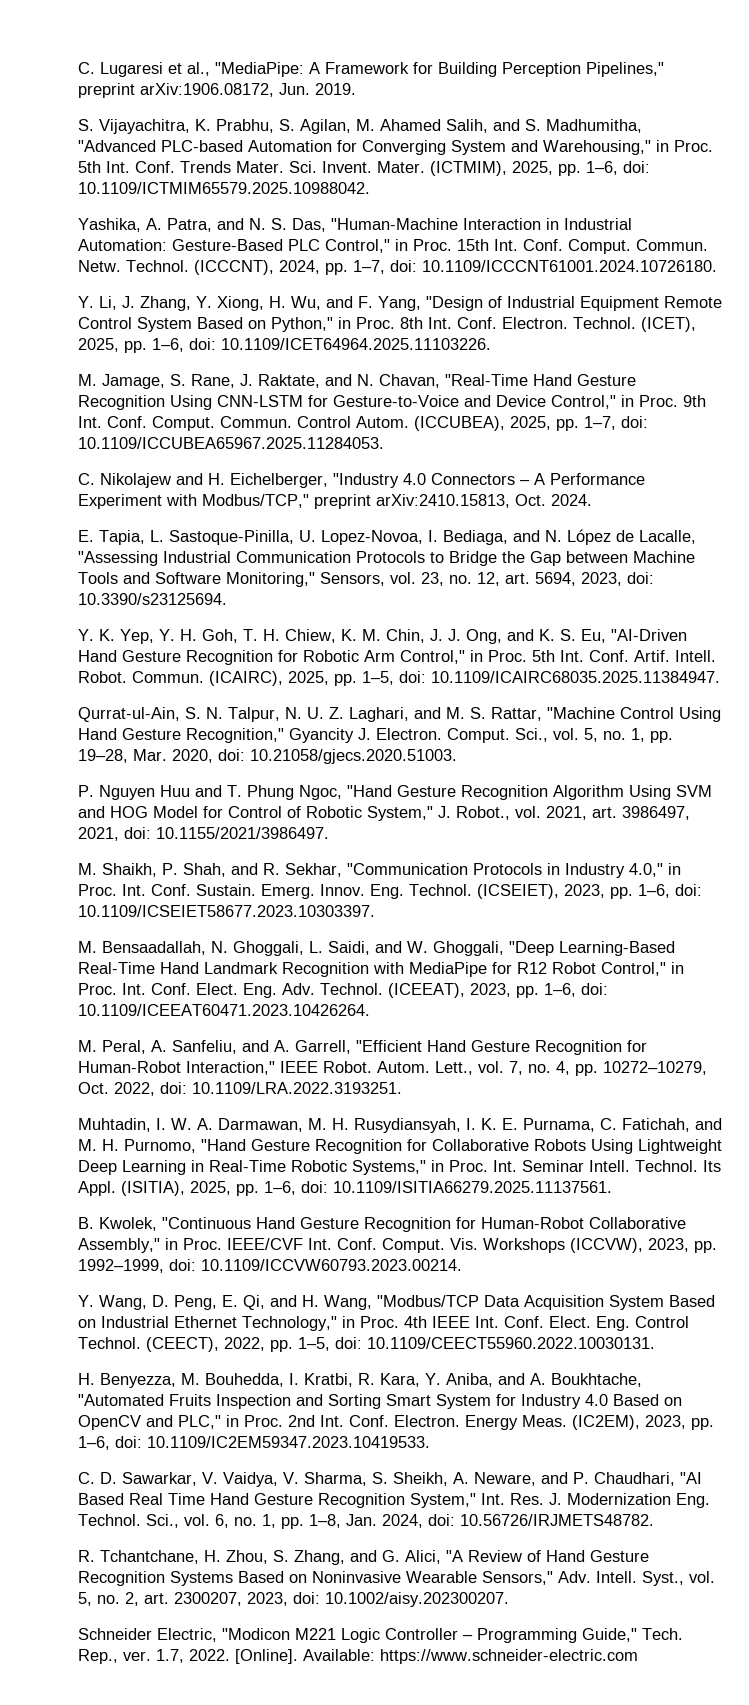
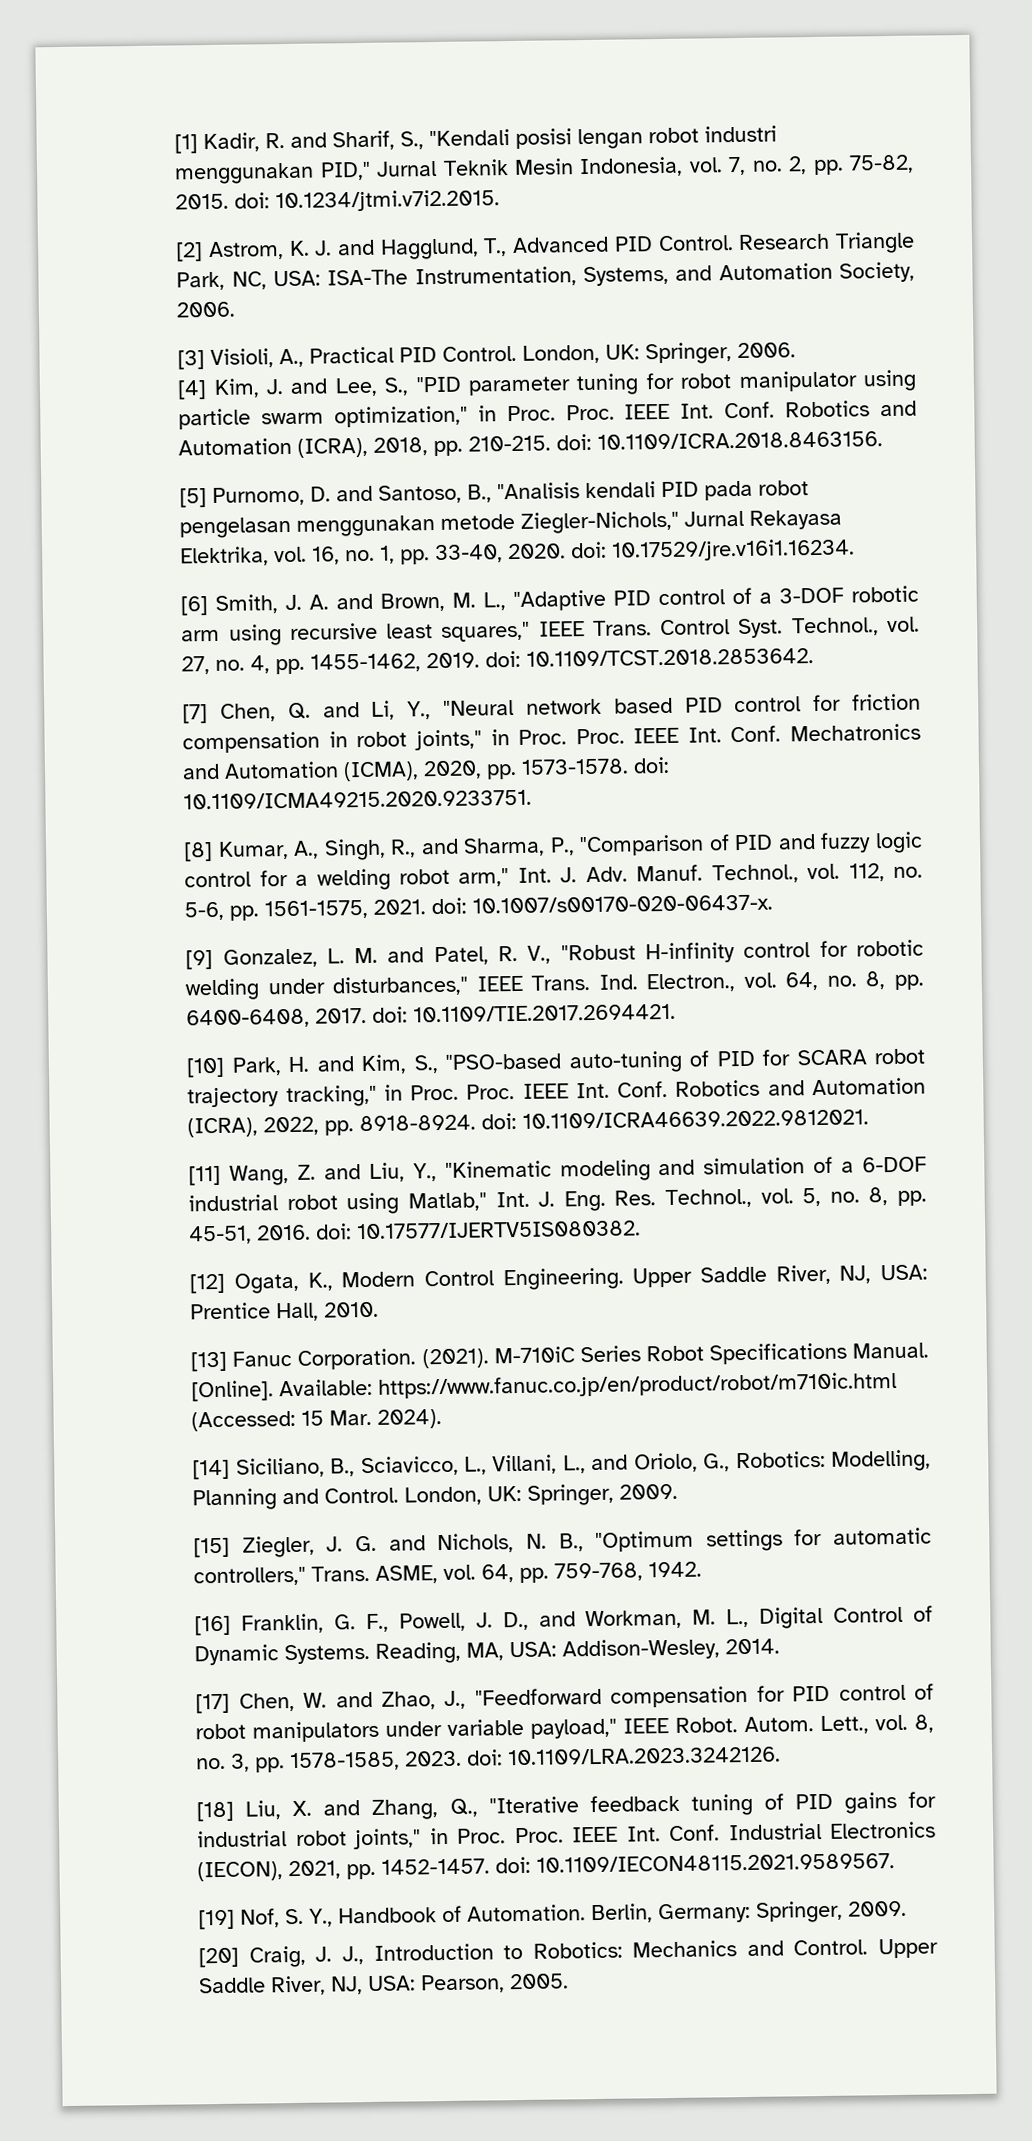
- C. Lugaresi et al., "MediaPipe: A Framework for Building Perception Pipelines," preprint arXiv:1906.08172, Jun. 2019.
- S. Vijayachitra, K. Prabhu, S. Agilan, M. Ahamed Salih, and S. Madhumitha, "Advanced PLC-based Automation for Converging System and Warehousing," in Proc. 5th Int. Conf. Trends Mater. Sci. Invent. Mater. (ICTMIM), 2025, pp. 1–6, doi: 10.1109/ICTMIM65579.2025.10988042.
- Yashika, A. Patra, and N. S. Das, "Human-Machine Interaction in Industrial Automation: Gesture-Based PLC Control," in Proc. 15th Int. Conf. Comput. Commun. Netw. Technol. (ICCCNT), 2024, pp. 1–7, doi: 10.1109/ICCCNT61001.2024.10726180.
- Y. Li, J. Zhang, Y. Xiong, H. Wu, and F. Yang, "Design of Industrial Equipment Remote Control System Based on Python," in Proc. 8th Int. Conf. Electron. Technol. (ICET), 2025, pp. 1–6, doi: 10.1109/ICET64964.2025.11103226.
- M. Jamage, S. Rane, J. Raktate, and N. Chavan, "Real-Time Hand Gesture Recognition Using CNN-LSTM for Gesture-to-Voice and Device Control," in Proc. 9th Int. Conf. Comput. Commun. Control Autom. (ICCUBEA), 2025, pp. 1–7, doi: 10.1109/ICCUBEA65967.2025.11284053.
- C. Nikolajew and H. Eichelberger, "Industry 4.0 Connectors – A Performance Experiment with Modbus/TCP," preprint arXiv:2410.15813, Oct. 2024.
- E. Tapia, L. Sastoque-Pinilla, U. Lopez-Novoa, I. Bediaga, and N. López de Lacalle, "Assessing Industrial Communication Protocols to Bridge the Gap between Machine Tools and Software Monitoring," Sensors, vol. 23, no. 12, art. 5694, 2023, doi: 10.3390/s23125694.
- Y. K. Yep, Y. H. Goh, T. H. Chiew, K. M. Chin, J. J. Ong, and K. S. Eu, "AI-Driven Hand Gesture Recognition for Robotic Arm Control," in Proc. 5th Int. Conf. Artif. Intell. Robot. Commun. (ICAIRC), 2025, pp. 1–5, doi: 10.1109/ICAIRC68035.2025.11384947.
- Qurrat-ul-Ain, S. N. Talpur, N. U. Z. Laghari, and M. S. Rattar, "Machine Control Using Hand Gesture Recognition," Gyancity J. Electron. Comput. Sci., vol. 5, no. 1, pp. 19–28, Mar. 2020, doi: 10.21058/gjecs.2020.51003.
- P. Nguyen Huu and T. Phung Ngoc, "Hand Gesture Recognition Algorithm Using SVM and HOG Model for Control of Robotic System," J. Robot., vol. 2021, art. 3986497, 2021, doi: 10.1155/2021/3986497.
- M. Shaikh, P. Shah, and R. Sekhar, "Communication Protocols in Industry 4.0," in Proc. Int. Conf. Sustain. Emerg. Innov. Eng. Technol. (ICSEIET), 2023, pp. 1–6, doi: 10.1109/ICSEIET58677.2023.10303397.
- M. Bensaadallah, N. Ghoggali, L. Saidi, and W. Ghoggali, "Deep Learning-Based Real-Time Hand Landmark Recognition with MediaPipe for R12 Robot Control," in Proc. Int. Conf. Elect. Eng. Adv. Technol. (ICEEAT), 2023, pp. 1–6, doi: 10.1109/ICEEAT60471.2023.10426264.
- M. Peral, A. Sanfeliu, and A. Garrell, "Efficient Hand Gesture Recognition for Human-Robot Interaction," IEEE Robot.
+ [1] Kadir, R. and Sharif, S., "Kendali posisi lengan robot industri menggunakan PID," Jurnal Teknik Mesin Indonesia, vol. 7, no. 2, pp. 75-82, 2015. doi: 10.1234/jtmi.v7i2.2015.
+ [2] Astrom, K. J. and Hagglund, T., Advanced PID Control. Research Triangle Park, NC, USA: ISA-The Instrumentation, Systems, and Automation Society, 2006.
+ [3] Visioli, A., Practical PID Control. London, UK: Springer, 2006.
+ [4] Kim, J. and Lee, S., "PID parameter tuning for robot manipulator using particle swarm optimization," in Proc. Proc. IEEE Int. Conf. Robotics and Automation (ICRA), 2018, pp. 210-215. doi: 10.1109/ICRA.2018.8463156.
+ [5] Purnomo, D. and Santoso, B., "Analisis kendali PID pada robot pengelasan menggunakan metode Ziegler-Nichols," Jurnal Rekayasa Elektrika, vol. 16, no. 1, pp. 33-40, 2020. doi: 10.17529/jre.v16i1.16234.
+ [6] Smith, J. A. and Brown, M. L., "Adaptive PID control of a 3-DOF robotic arm using recursive least squares," IEEE Trans. Control Syst. Technol., vol. 27, no. 4, pp. 1455-1462, 2019. doi: 10.1109/TCST.2018.2853642.
+ [7] Chen, Q. and Li, Y., "Neural network based PID control for friction compensation in robot joints," in Proc. Proc. IEEE Int. Conf. Mechatronics and Automation (ICMA), 2020, pp. 1573-1578. doi: 10.1109/ICMA49215.2020.9233751.
+ [8] Kumar, A., Singh, R., and Sharma, P., "Comparison of PID and fuzzy logic control for a welding robot arm," Int. J. Adv. Manuf. Technol., vol. 112, no. 5-6, pp. 1561-1575, 2021. doi: 10.1007/s00170-020-06437-x.
+ [9] Gonzalez, L. M. and Patel, R. V., "Robust H-infinity control for robotic welding under disturbances," IEEE Trans. Ind. Electron., vol. 64, no. 8, pp. 6400-6408, 2017. doi: 10.1109/TIE.2017.2694421.
+ [10] Park, H. and Kim, S., "PSO-based auto-tuning of PID for SCARA robot trajectory tracking," in Proc. Proc. IEEE Int. Conf. Robotics and Automation (ICRA), 2022, pp. 8918-8924. doi: 10.1109/ICRA46639.2022.9812021.
+ [11] Wang, Z. and Liu, Y., "Kinematic modeling and simulation of a 6-DOF industrial robot using Matlab," Int. J. Eng. Res. Technol., vol. 5, no. 8, pp. 45-51, 2016. doi: 10.17577/IJERTV5IS080382.
+ [12] Ogata, K., Modern Control Engineering. Upper Saddle River, NJ, USA: Prentice Hall, 2010.
+ [13] Fanuc Corporation. (2021). M-710iC Series Robot Specifications Manual. [Online]. Available: https://www.fanuc.co.jp/en/product/robot/m710ic.html (Accessed: 15 Mar. 2024).
+ [14] Siciliano, B., Sciavicco, L., Villani, L., and Oriolo, G., Robotics: Modelling, Planning and Control. London, UK: Springer, 2009.
+ [15] Ziegler, J. G. and Nichols, N. B., "Optimum settings for automatic controllers," Trans. ASME, vol. 64, pp. 759-768, 1942.
+ [16] Franklin, G. F., Powell, J. D., and Workman, M. L., Digital Control of Dynamic Systems. Reading, MA, USA: Addison-Wesley, 2014.
+ [17] Chen, W. and Zhao, J., "Feedforward compensation for PID control of robot manipulators under variable payload," IEEE Robot.
- Lett., vol. 7, no. 4, pp. 10272–10279, Oct. 2022, doi: 10.1109/LRA.2022.3193251.
- Muhtadin, I. W. A. Darmawan, M. H. Rusydiansyah, I. K. E. Purnama, C. Fatichah, and M. H. Purnomo, "Hand Gesture Recognition for Collaborative Robots Using Lightweight Deep Learning in Real-Time Robotic Systems," in Proc. Int. Seminar Intell. Technol. Its Appl. (ISITIA), 2025, pp. 1–6, doi: 10.1109/ISITIA66279.2025.11137561.
- B. Kwolek, "Continuous Hand Gesture Recognition for Human-Robot Collaborative Assembly," in Proc. IEEE/CVF Int. Conf. Comput. Vis. Workshops (ICCVW), 2023, pp. 1992–1999, doi: 10.1109/ICCVW60793.2023.00214.
- Y. Wang, D. Peng, E. Qi, and H. Wang, "Modbus/TCP Data Acquisition System Based on Industrial Ethernet Technology," in Proc. 4th IEEE Int. Conf. Elect. Eng. Control Technol. (CEECT), 2022, pp. 1–5, doi: 10.1109/CEECT55960.2022.10030131.
- H. Benyezza, M. Bouhedda, I. Kratbi, R. Kara, Y. Aniba, and A. Boukhtache, "Automated Fruits Inspection and Sorting Smart System for Industry 4.0 Based on OpenCV and PLC," in Proc. 2nd Int. Conf. Electron. Energy Meas. (IC2EM), 2023, pp. 1–6, doi: 10.1109/IC2EM59347.2023.10419533.
- C. D. Sawarkar, V. Vaidya, V. Sharma, S. Sheikh, A. Neware, and P. Chaudhari, "AI Based Real Time Hand Gesture Recognition System," Int. Res. J. Modernization Eng. Technol. Sci., vol. 6, no. 1, pp. 1–8, Jan. 2024, doi: 10.56726/IRJMETS48782.
- R. Tchantchane, H. Zhou, S. Zhang, and G. Alici, "A Review of Hand Gesture Recognition Systems Based on Noninvasive Wearable Sensors," Adv. Intell. Syst., vol. 5, no. 2, art. 2300207, 2023, doi: 10.1002/aisy.202300207.
- Schneider Electric, "Modicon M221 Logic Controller – Programming Guide," Tech. Rep., ver. 1.7, 2022. [Online]. Available: https://www.schneider-electric.com
+ Lett., vol. 8, no. 3, pp. 1578-1585, 2023. doi: 10.1109/LRA.2023.3242126.
+ [18] Liu, X. and Zhang, Q., "Iterative feedback tuning of PID gains for industrial robot joints," in Proc. Proc. IEEE Int. Conf. Industrial Electronics (IECON), 2021, pp. 1452-1457. doi: 10.1109/IECON48115.2021.9589567.
+ [19] Nof, S. Y., Handbook of Automation. Berlin, Germany: Springer, 2009.
+ [20] Craig, J. J., Introduction to Robotics: Mechanics and Control. Upper Saddle River, NJ, USA: Pearson, 2005.

